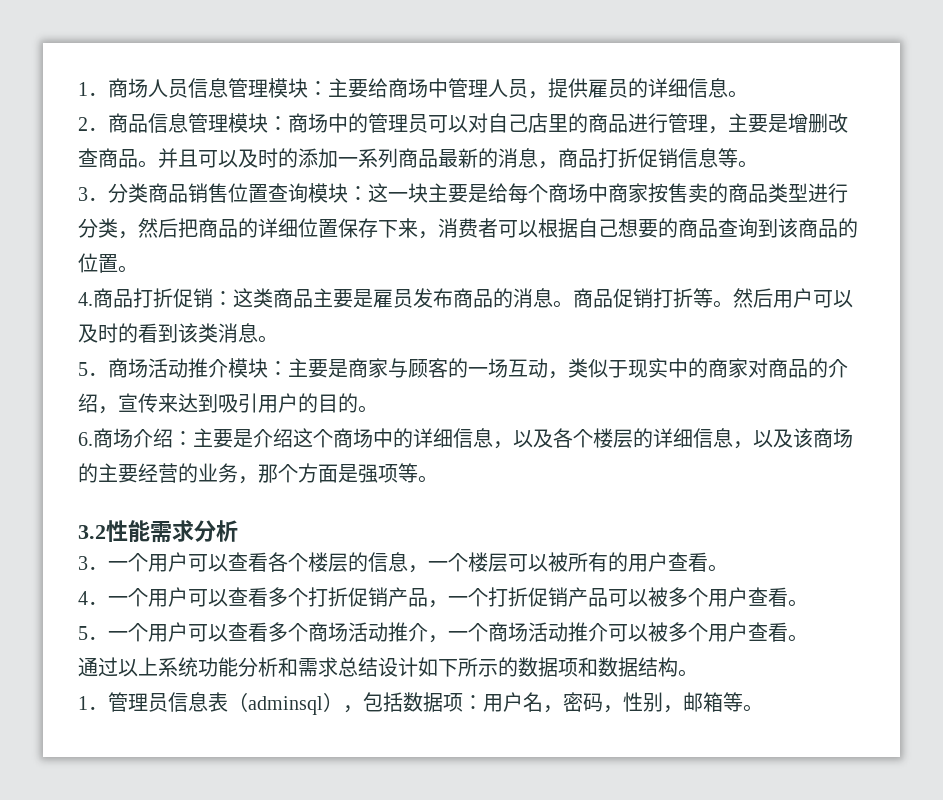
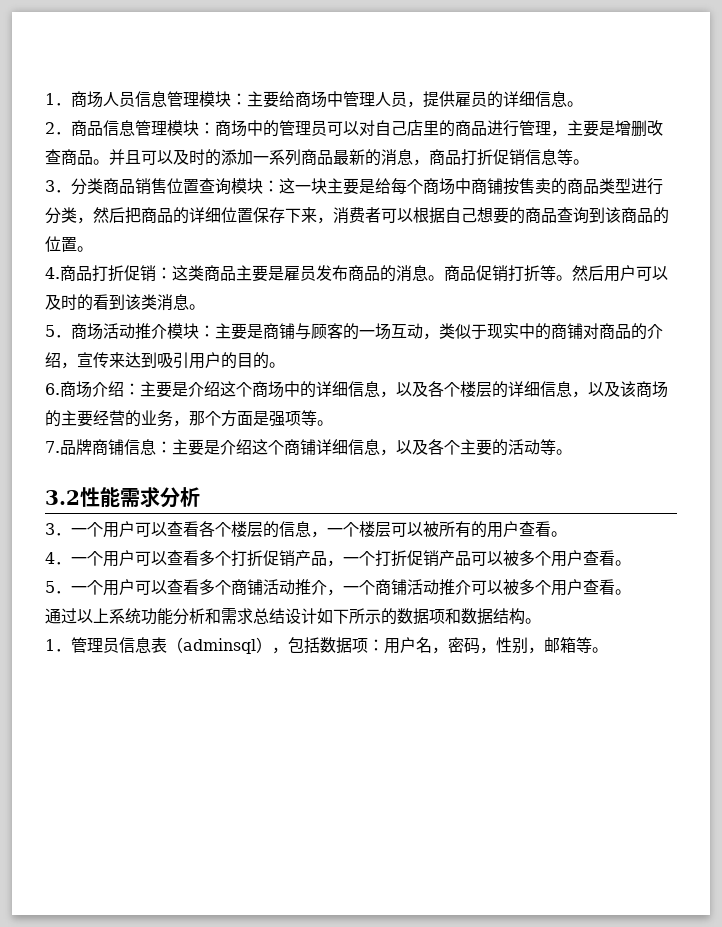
- 3．分类商品销售位置查询模块：这一块主要是给每个商场中商家按售卖的商品类型进行分类，然后把商品的详细位置保存下来，消费者可以根据自己想要的商品查询到该商品的位置。
+ 3．分类商品销售位置查询模块：这一块主要是给每个商场中商铺按售卖的商品类型进行分类，然后把商品的详细位置保存下来，消费者可以根据自己想要的商品查询到该商品的位置。
- 5．商场活动推介模块：主要是商家与顾客的一场互动，类似于现实中的商家对商品的介绍，宣传来达到吸引用户的目的。
+ 5．商场活动推介模块：主要是商铺与顾客的一场互动，类似于现实中的商铺对商品的介绍，宣传来达到吸引用户的目的。
+ 7.品牌商铺信息：主要是介绍这个商铺详细信息，以及各个主要的活动等。
- 5．一个用户可以查看多个商场活动推介，一个商场活动推介可以被多个用户查看。
+ 5．一个用户可以查看多个商铺活动推介，一个商铺活动推介可以被多个用户查看。

